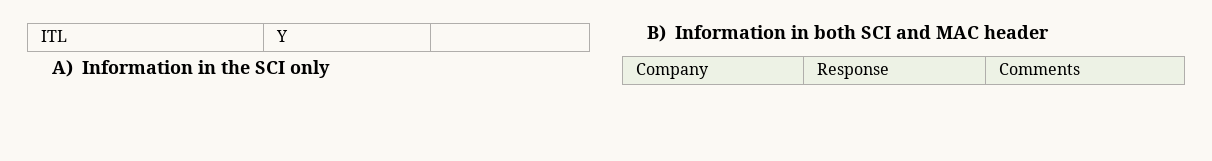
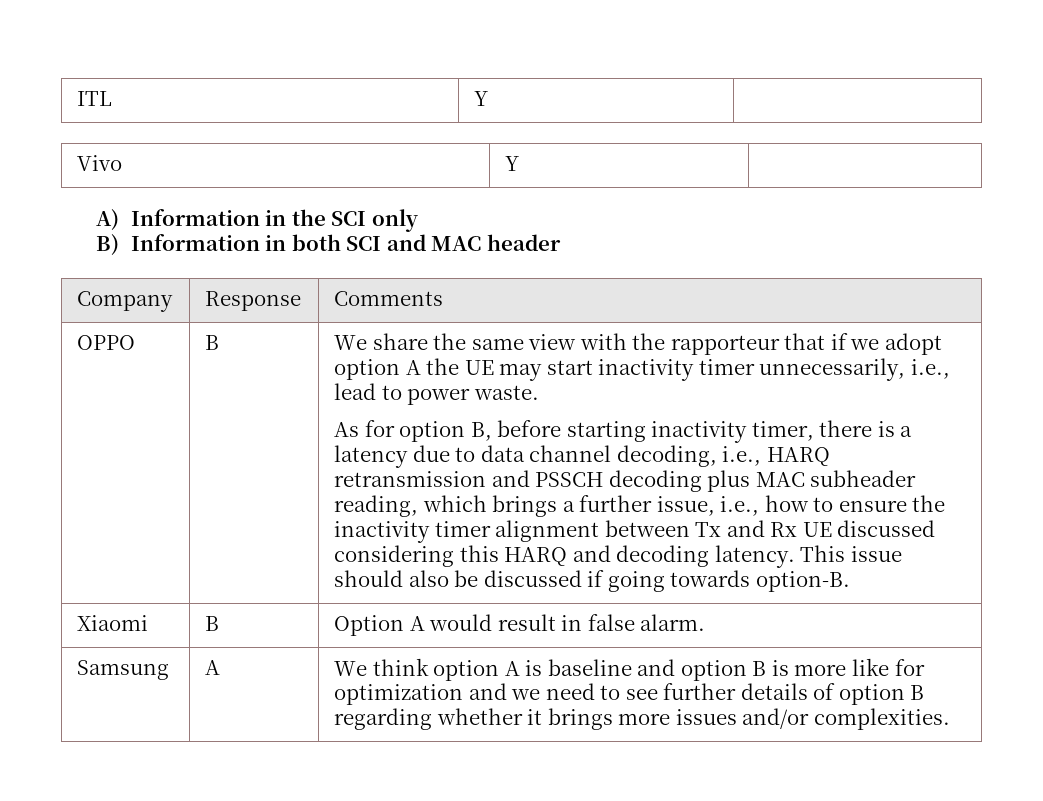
+ Vivo | Y |
+ OPPO | B | We share the same view with the rapporteur that if we adopt option A the UE may start inactivity timer unnecessarily, i.e., lead to power waste.
+ As for option B, before starting inactivity timer, there is a latency due to data channel decoding, i.e., HARQ retransmission and PSSCH decoding plus MAC subheader reading, which brings a further issue, i.e., how to ensure the inactivity timer alignment between Tx and Rx UE discussed considering this HARQ and decoding latency. This issue should also be discussed if going towards option-B.
+ Xiaomi | B | Option A would result in false alarm.
+ Samsung | A | We think option A is baseline and option B is more like for optimization and we need to see further details of option B regarding whether it brings more issues and/or complexities.

